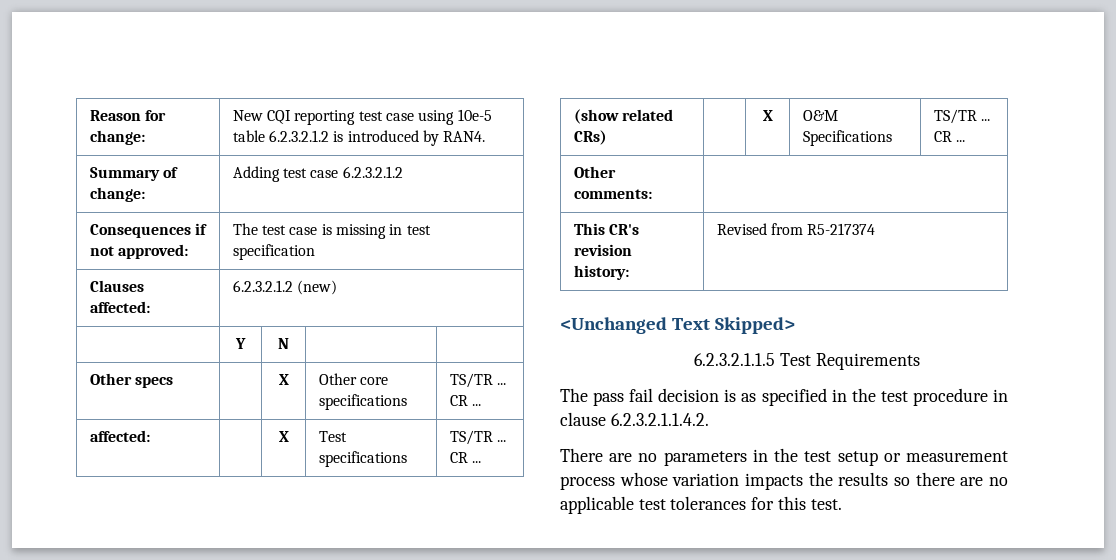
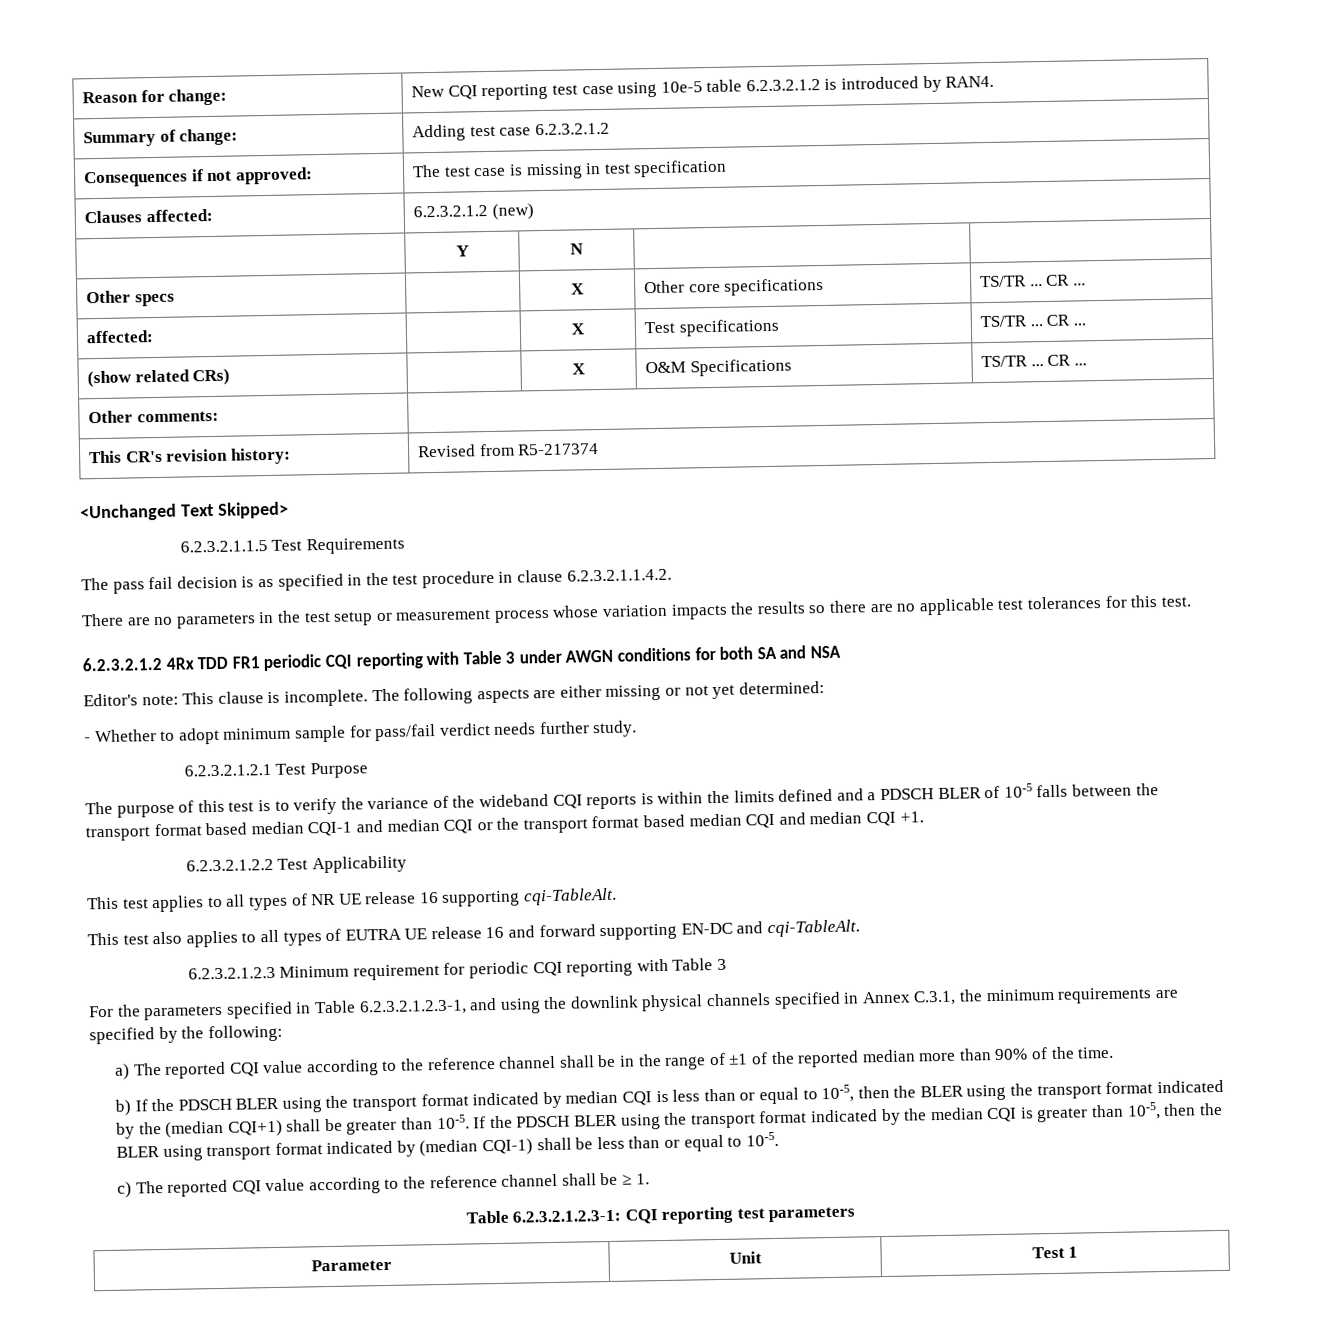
+ 6.2.3.2.1.2 4Rx TDD FR1 periodic CQI reporting with Table 3 under AWGN conditions for both SA and NSA
+ Editor's note: This clause is incomplete. The following aspects are either missing or not yet determined:
+ - Whether to adopt minimum sample for pass/fail verdict needs further study.
+ 6.2.3.2.1.2.1 Test Purpose
+ The purpose of this test is to verify the variance of the wideband CQI reports is within the limits defined and a PDSCH BLER of 10-5 falls between the transport format based median CQI-1 and median CQI or the transport format based median CQI and median CQI +1.
+ 6.2.3.2.1.2.2 Test Applicability
+ This test applies to all types of NR UE release 16 supporting cqi-TableAlt.
+ This test also applies to all types of EUTRA UE release 16 and forward supporting EN-DC and cqi-TableAlt.
+ 6.2.3.2.1.2.3 Minimum requirement for periodic CQI reporting with Table 3
+ For the parameters specified in Table 6.2.3.2.1.2.3-1, and using the downlink physical channels specified in Annex C.3.1, the minimum requirements are specified by the following:
+ a) The reported CQI value according to the reference channel shall be in the range of ±1 of the reported median more than 90% of the time.
+ b) If the PDSCH BLER using the transport format indicated by median CQI is less than or equal to 10-5, then the BLER using the transport format indicated by the (median CQI+1) shall be greater than 10-5. If the PDSCH BLER using the transport format indicated by the median CQI is greater than 10-5, then the BLER using transport format indicated by (median CQI-1) shall be less than or equal to 10-5.
+ c) The reported CQI value according to the reference channel shall be ≥ 1.
+ Table 6.2.3.2.1.2.3-1: CQI reporting test parameters
+ Parameter | Unit | Test 1

